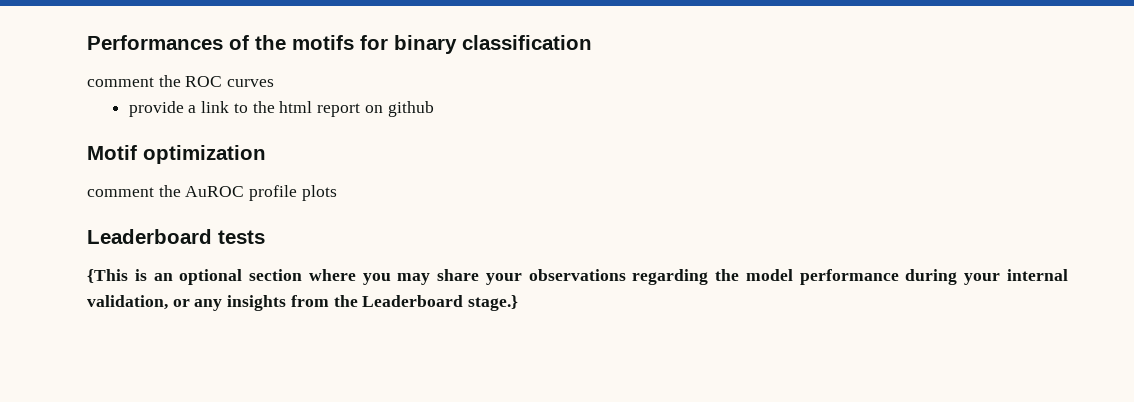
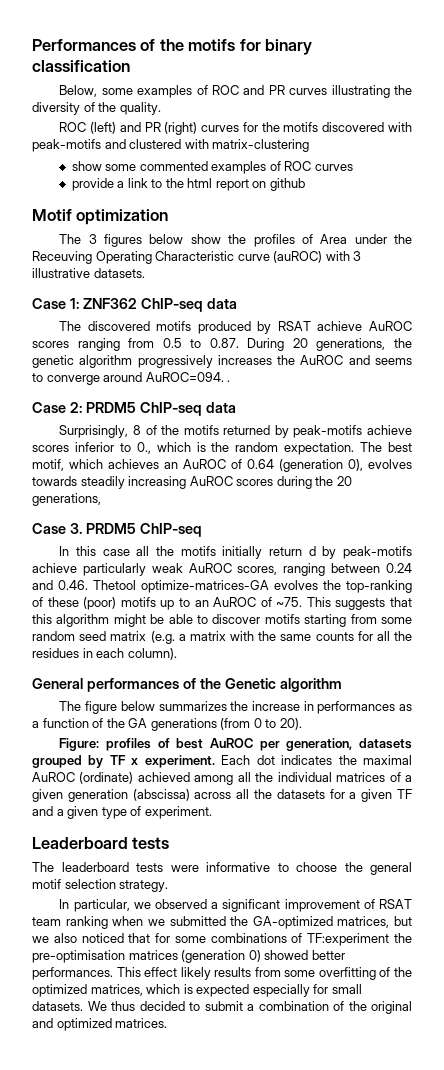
- comment the ROC curves
+ Below, some examples of ROC and PR curves illustrating the diversity of the quality.
+ ROC (left) and PR (right) curves for the motifs discovered with peak-motifs and clustered with matrix-clustering
+ show some commented examples of ROC curves
- comment the AuROC profile plots
+ The 3 figures below show the profiles of Area under the Receuving Operating Characteristic curve (auROC) with 3 illustrative datasets.
+ Case 1: ZNF362 ChIP-seq data
+ The discovered motifs produced by RSAT achieve AuROC scores ranging from 0.5 to 0.87. During 20 generations, the genetic algorithm progressively increases the AuROC and seems to converge around AuROC=094. .
+ Case 2: PRDM5 ChIP-seq data
+ Surprisingly, 8 of the motifs returned by peak-motifs achieve scores inferior to 0., which is the random expectation. The best motif, which achieves an AuROC of 0.64 (generation 0), evolves towards steadily increasing AuROC scores during the 20 generations,
+ Case 3. PRDM5 ChIP-seq
+ In this case all the motifs initially return d by peak-motifs achieve particularly weak AuROC scores, ranging between 0.24 and 0.46. Thetool optimize-matrices-GA evolves the top-ranking of these (poor) motifs up to an AuROC of ~75. This suggests that this algorithm might be able to discover motifs starting from some random seed matrix (e.g. a matrix with the same counts for all the residues in each column).
+ General performances of the Genetic algorithm
+ The figure below summarizes the increase in performances as a function of the GA generations (from 0 to 20).
+ Figure: profiles of best AuROC per generation, datasets grouped by TF x experiment. Each dot indicates the maximal AuROC (ordinate) achieved among all the individual matrices of a given generation (abscissa) across all the datasets for a given TF and a given type of experiment.
  Leaderboard tests
- {This is an optional section where you may share your observations regarding the model performance during your internal validation, or any insights from the Leaderboard stage.}
+ The leaderboard tests were informative to choose the general motif selection strategy.
+ In particular, we observed a significant improvement of RSAT team ranking when we submitted the GA-optimized matrices, but we also noticed that for some combinations of TF:experiment the pre-optimisation matrices (generation 0) showed better performances. This effect likely results from some overfitting of the optimized matrices, which is expected especially for small datasets. We thus decided to submit a combination of the original and optimized matrices.

